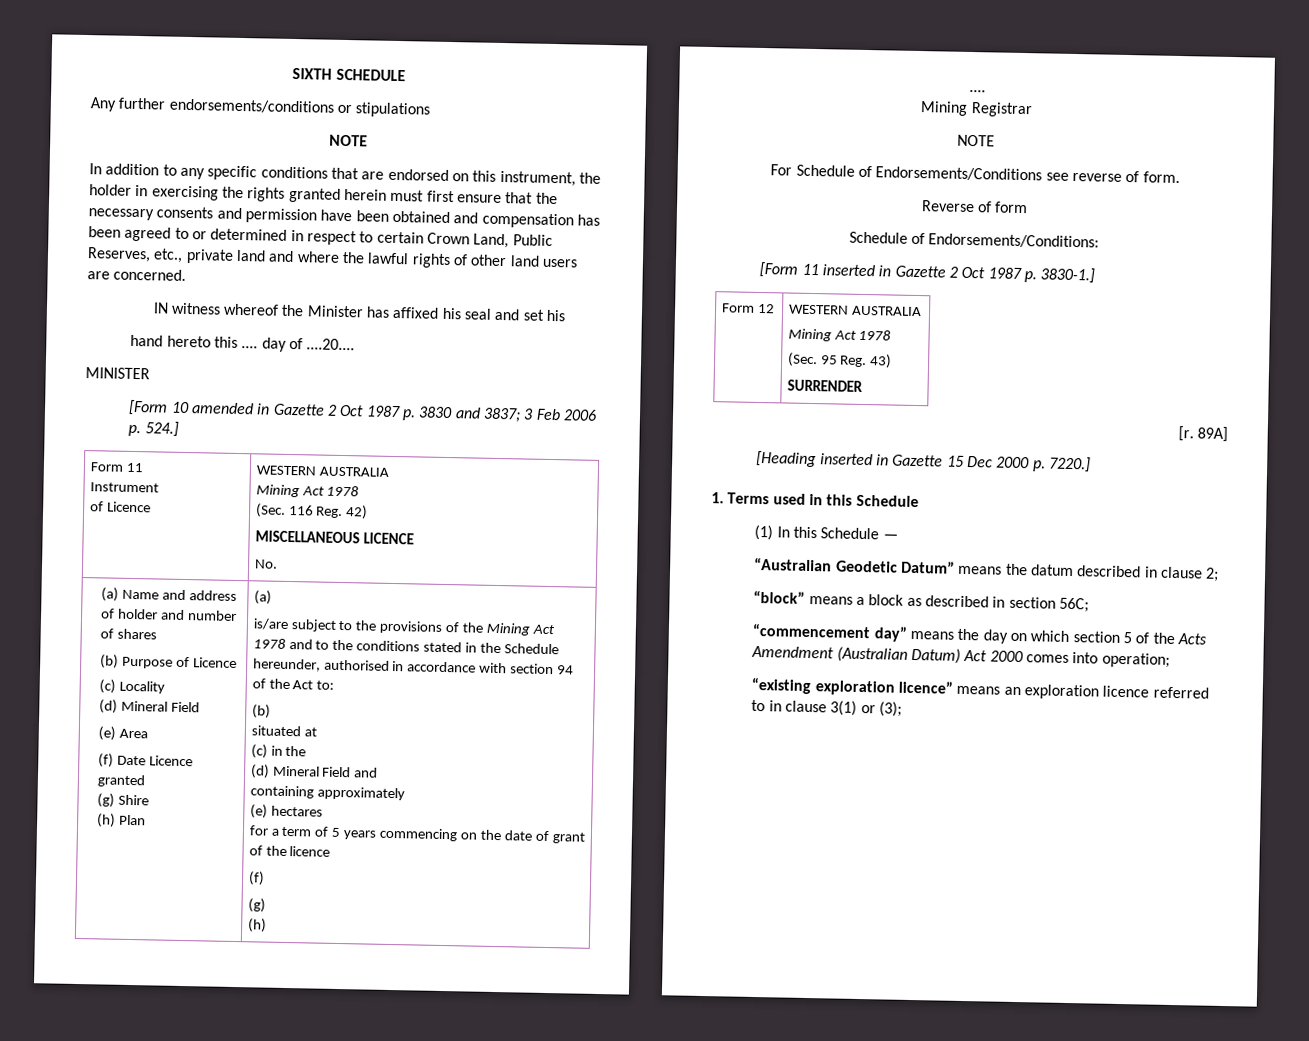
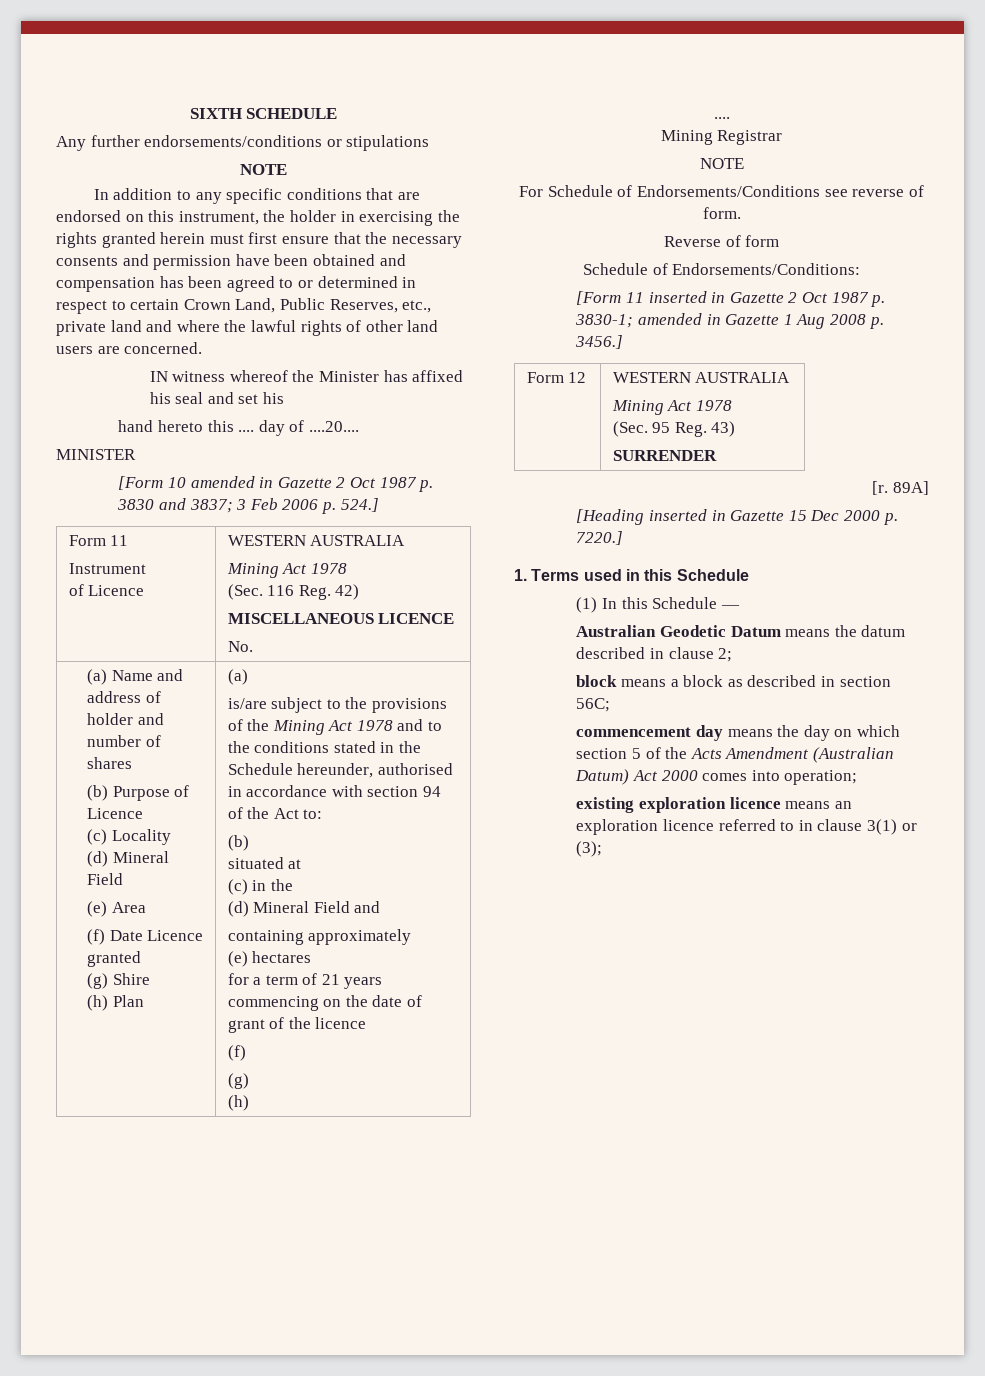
- for a term of 5 years commencing on the date of grant of the licence
+ for a term of 21 years commencing on the date of grant of the licence
- [Form 11 inserted in Gazette 2 Oct 1987 p. 3830-1.]
+ [Form 11 inserted in Gazette 2 Oct 1987 p. 3830-1; amended in Gazette 1 Aug 2008 p. 3456.]
- “Australian Geodetic Datum” means the datum described in clause 2;
+ Australian Geodetic Datum means the datum described in clause 2;
- “block” means a block as described in section 56C;
+ block means a block as described in section 56C;
- “commencement day” means the day on which section 5 of the Acts Amendment (Australian Datum) Act 2000 comes into operation;
+ commencement day means the day on which section 5 of the Acts Amendment (Australian Datum) Act 2000 comes into operation;
- “existing exploration licence” means an exploration licence referred to in clause 3(1) or (3);
+ existing exploration licence means an exploration licence referred to in clause 3(1) or (3);

